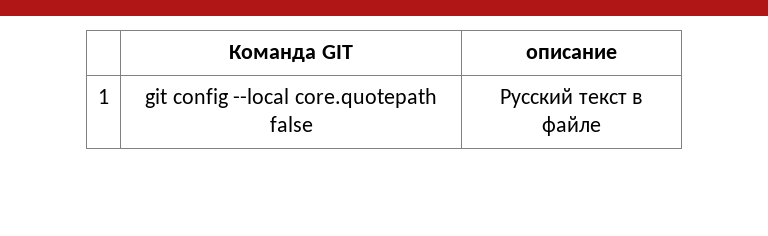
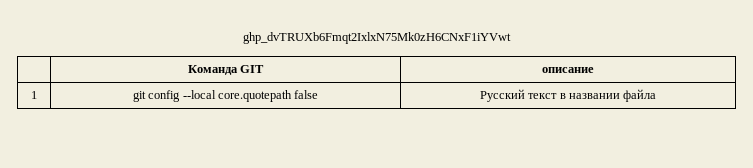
+ 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
- 1 | git config --local core.quotepath false | Русский текст в файле
+ 1 | git config --local core.quotepath false | Русский текст в названии файла

